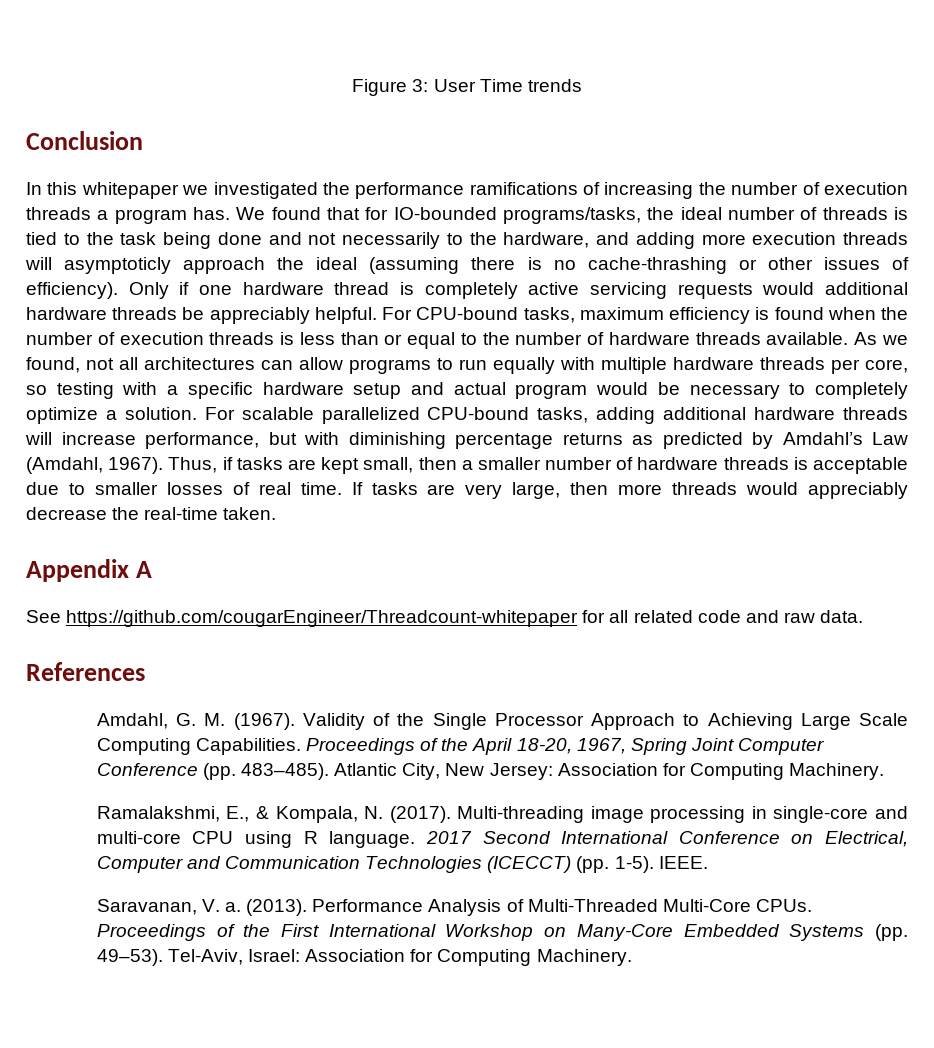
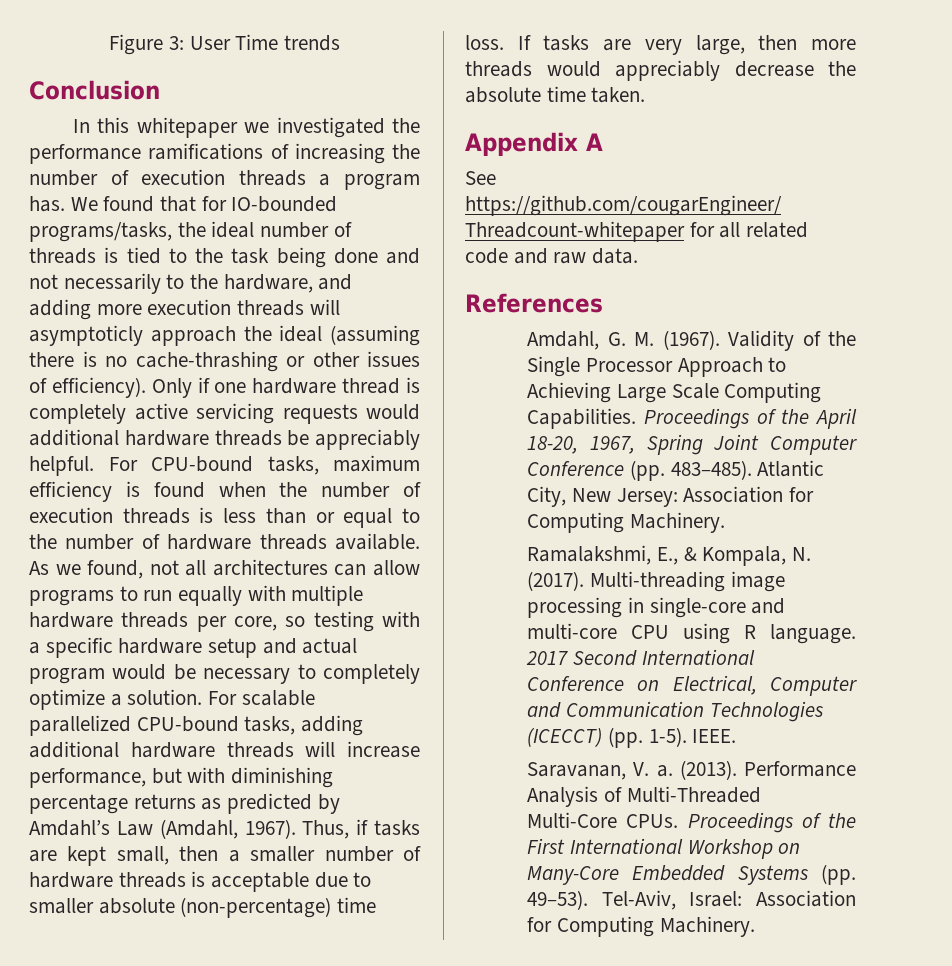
- Thus, if tasks are kept small, then a smaller number of hardware threads is acceptable due to smaller losses of real time.
+ Thus, if tasks are kept small, then a smaller number of hardware threads is acceptable due to smaller absolute (non-percentage) time loss.
- If tasks are very large, then more threads would appreciably decrease the real-time taken.
+ If tasks are very large, then more threads would appreciably decrease the absolute time taken.

